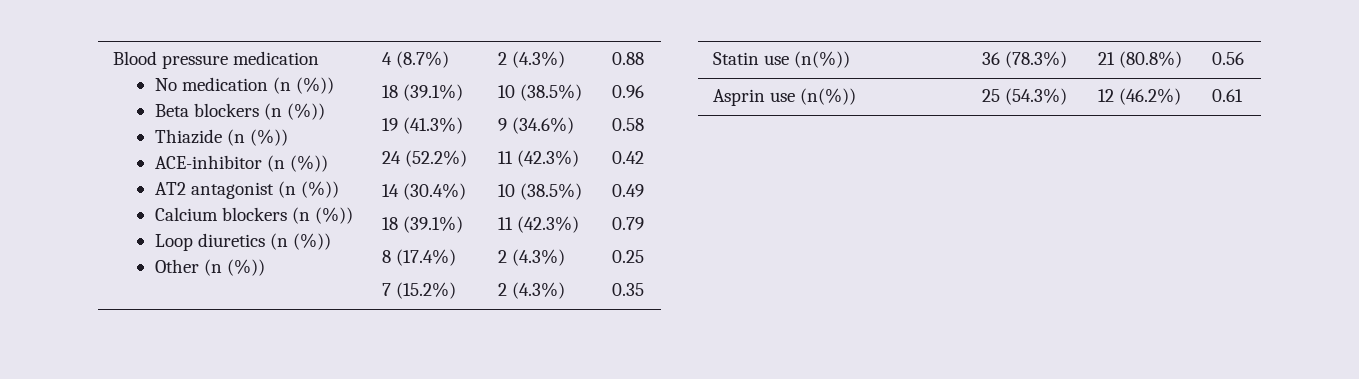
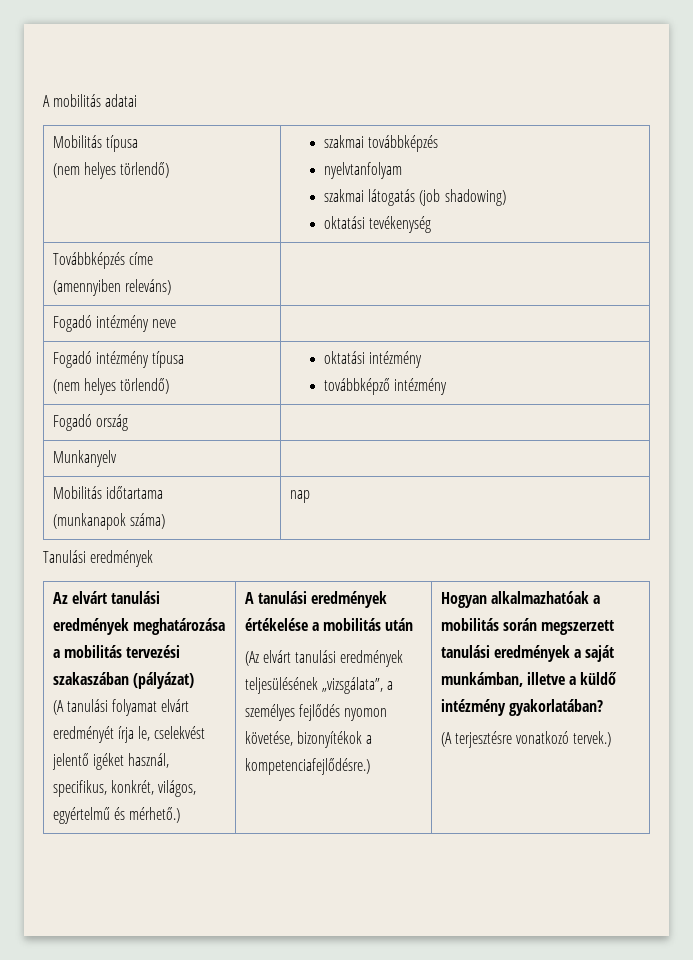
- Blood pressure medication
- No medication (n (%))
- Beta blockers (n (%))
- Thiazide (n (%))
- ACE-inhibitor (n (%))
- AT2 antagonist (n (%))
- Calcium blockers (n (%))
- Loop diuretics (n (%))
- Other (n (%)) | 4 (8.7%)
- 18 (39.1%)
- 19 (41.3%)
- 24 (52.2%)
- 14 (30.4%)
- 18 (39.1%)
- 8 (17.4%)
- 7 (15.2%) | 2 (4.3%)
- 10 (38.5%)
- 9 (34.6%)
- 11 (42.3%)
- 10 (38.5%)
- 11 (42.3%)
- 2 (4.3%)
- 2 (4.3%) | 0.88
- 0.96
- 0.58
- 0.42
- 0.49
- 0.79
- 0.25
- 0.35
- Statin use (n(%)) | 36 (78.3%) | 21 (80.8%) | 0.56
- Asprin use (n(%)) | 25 (54.3%) | 12 (46.2%) | 0.61
+ A mobilitás adatai
+ Mobilitás típusa
+ (nem helyes törlendő) | szakmai továbbképzés
+ nyelvtanfolyam
+ szakmai látogatás (job shadowing)
+ oktatási tevékenység
+ Továbbképzés címe
+ (amennyiben releváns) |
+ Fogadó intézmény neve |
+ Fogadó intézmény típusa
+ (nem helyes törlendő) | oktatási intézmény
+ továbbképző intézmény
+ Fogadó ország |
+ Munkanyelv |
+ Mobilitás időtartama
+ (munkanapok száma) | nap
+ Tanulási eredmények
+ Az elvárt tanulási eredmények meghatározása a mobilitás tervezési szakaszában (pályázat)
+ (A tanulási folyamat elvárt eredményét írja le, cselekvést jelentő igéket használ, specifikus, konkrét, világos, egyértelmű és mérhető.) | A tanulási eredmények értékelése a mobilitás után
+ (Az elvárt tanulási eredmények teljesülésének „vizsgálata”, a személyes fejlődés nyomon követése, bizonyítékok a kompetenciafejlődésre.) | Hogyan alkalmazhatóak a mobilitás során megszerzett tanulási eredmények a saját munkámban, illetve a küldő intézmény gyakorlatában?
+ (A terjesztésre vonatkozó tervek.)

